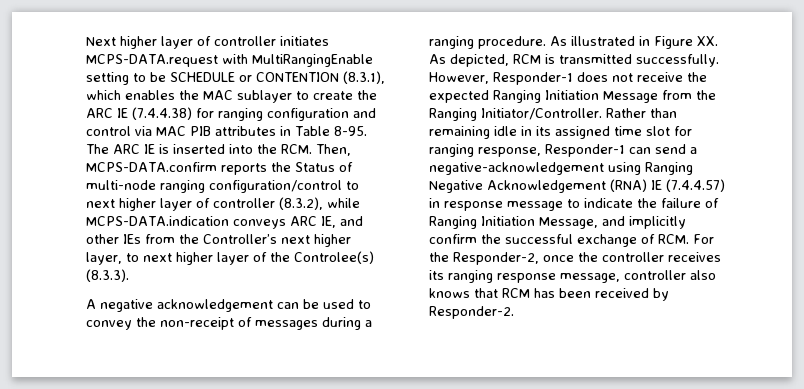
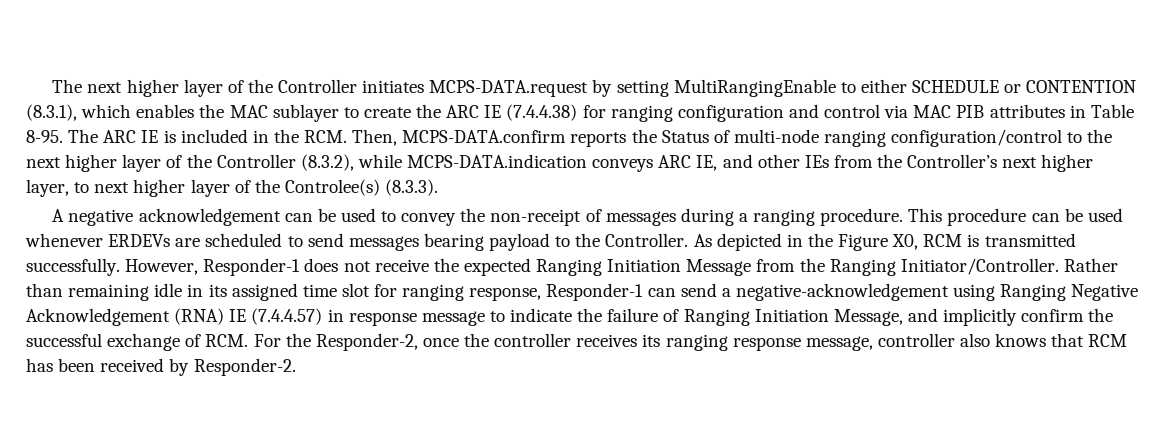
- Next higher layer of controller initiates MCPS-DATA.request with MultiRangingEnable setting to be SCHEDULE or CONTENTION (8.3.1), which enables the MAC sublayer to create the ARC IE (7.4.4.38) for ranging configuration and control via MAC PIB attributes in Table 8-95.
+ The next higher layer of the Controller initiates MCPS-DATA.request by setting MultiRangingEnable to either SCHEDULE or CONTENTION (8.3.1), which enables the MAC sublayer to create the ARC IE (7.4.4.38) for ranging configuration and control via MAC PIB attributes in Table 8-95.
- The ARC IE is inserted into the RCM. Then, MCPS-DATA.confirm reports the Status of multi-node ranging configuration/control to next higher layer of controller (8.3.2), while MCPS-DATA.indication conveys ARC IE, and other IEs from the Controller’s next higher layer, to next higher layer of the Controlee(s) (8.3.3).
+ The ARC IE is included in the RCM. Then, MCPS-DATA.confirm reports the Status of multi-node ranging configuration/control to the next higher layer of the Controller (8.3.2), while MCPS-DATA.indication conveys ARC IE, and other IEs from the Controller’s next higher layer, to next higher layer of the Controlee(s) (8.3.3).
- As illustrated in Figure XX. As depicted, RCM is transmitted successfully.
+ This procedure can be used whenever ERDEVs are scheduled to send messages bearing payload to the Controller. As depicted in the Figure X0, RCM is transmitted successfully.

